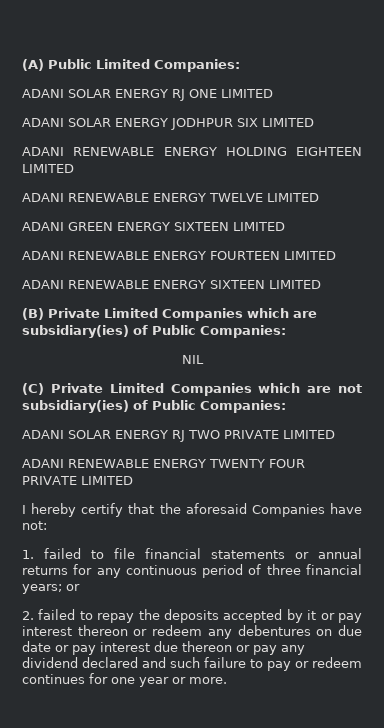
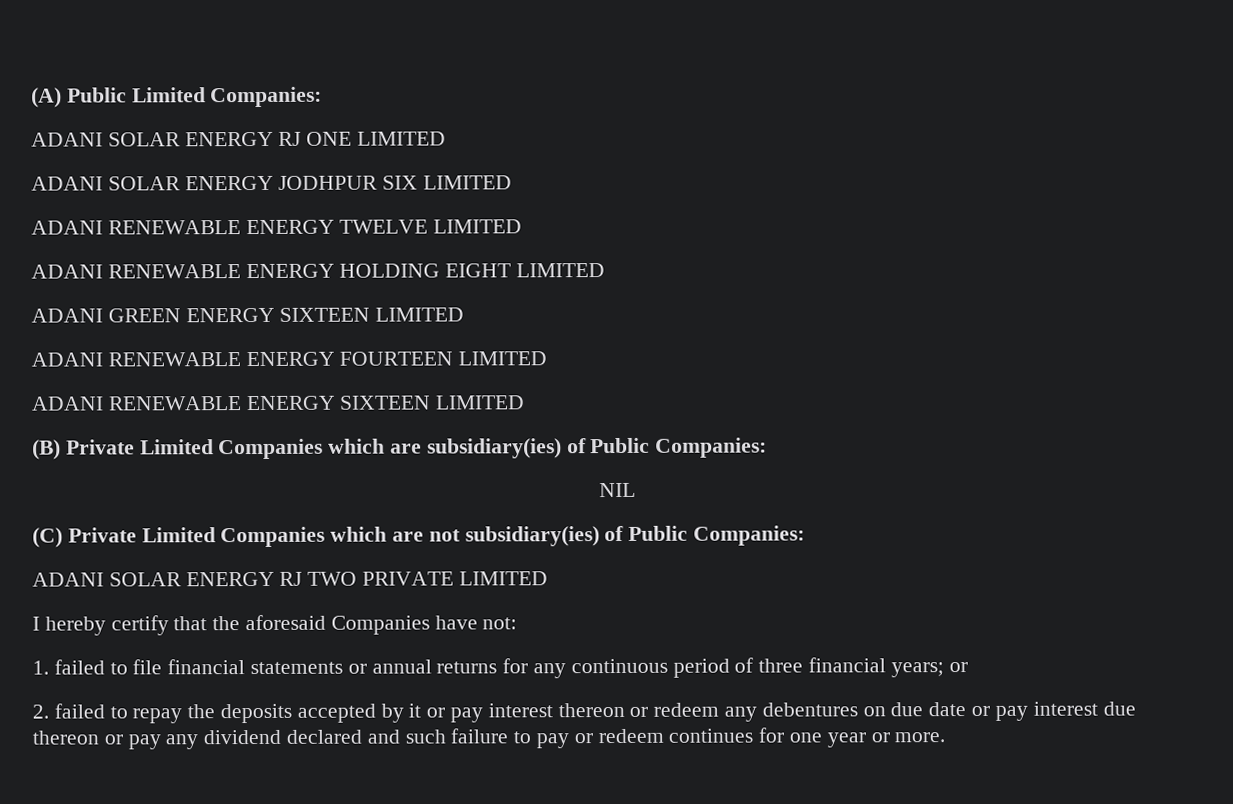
- ADANI RENEWABLE ENERGY HOLDING EIGHTEEN LIMITED
  ADANI RENEWABLE ENERGY TWELVE LIMITED
+ ADANI RENEWABLE ENERGY HOLDING EIGHT LIMITED
- ADANI RENEWABLE ENERGY TWENTY FOUR PRIVATE LIMITED

